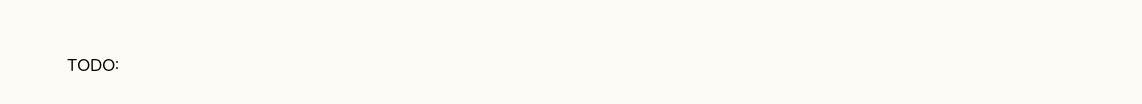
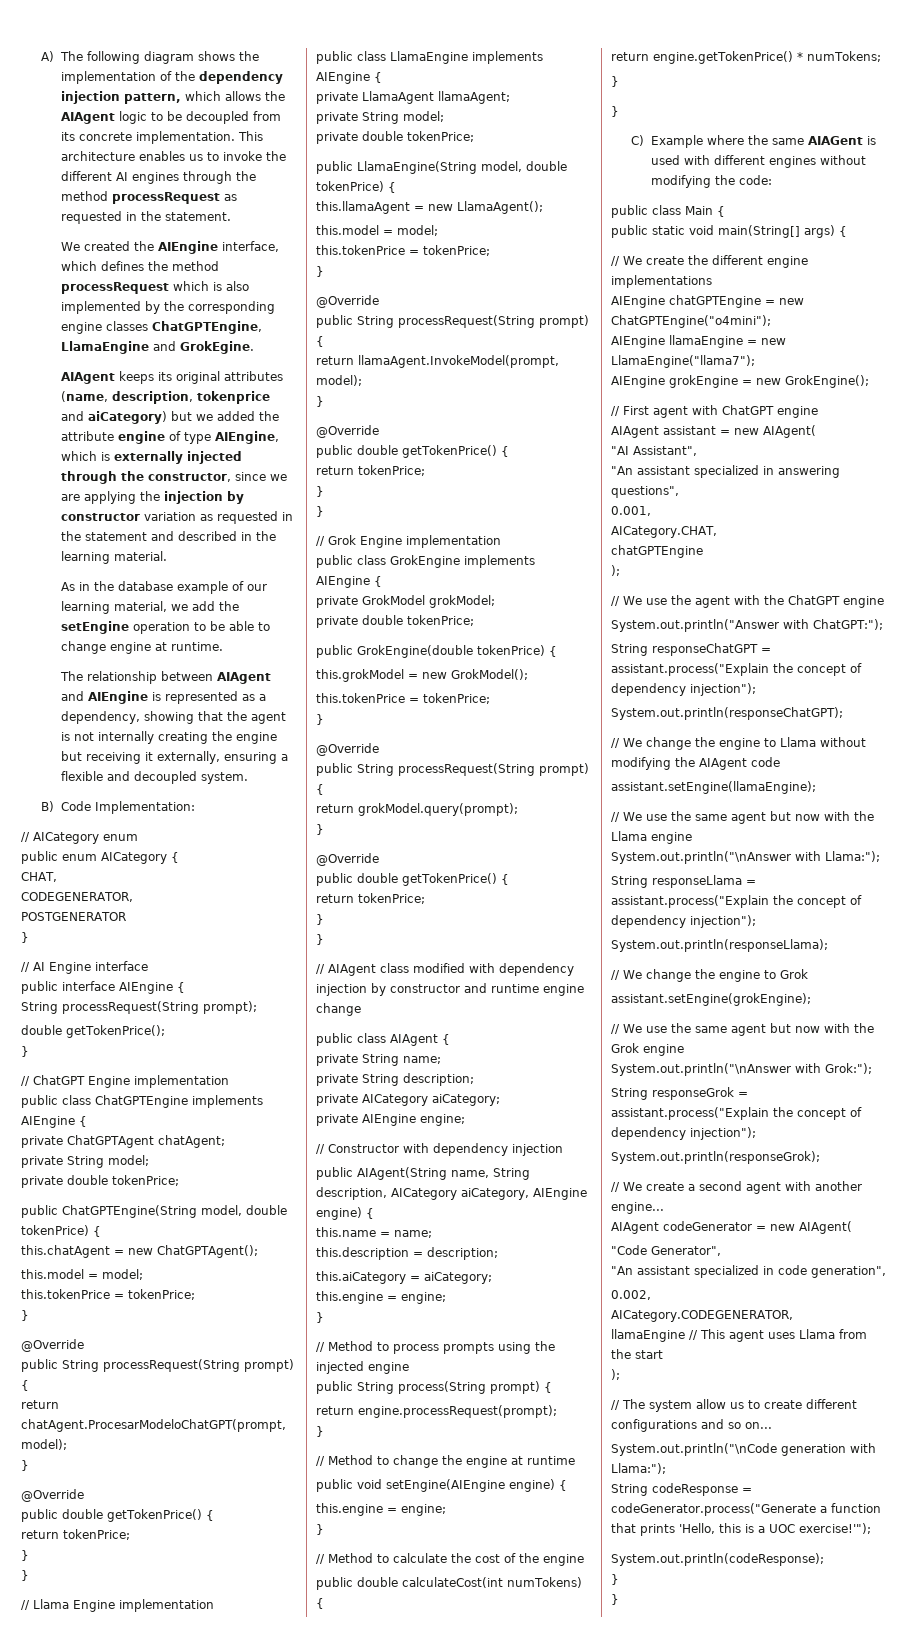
- TODO:
+ A) The following diagram shows the implementation of the dependency injection pattern, which allows the AIAgent logic to be decoupled from its concrete implementation. This architecture enables us to invoke the different AI engines through the method processRequest as requested in the statement.
+ We created the AIEngine interface, which defines the method processRequest which is also implemented by the corresponding engine classes ChatGPTEngine, LlamaEngine and GrokEgine.
+ AIAgent keeps its original attributes (name, description, tokenprice and aiCategory) but we added the attribute engine of type AIEngine, which is externally injected through the constructor, since we are applying the injection by constructor variation as requested in the statement and described in the learning material.
+ As in the database example of our learning material, we add the setEngine operation to be able to change engine at runtime.
+ The relationship between AIAgent and AIEngine is represented as a dependency, showing that the agent is not internally creating the engine but receiving it externally, ensuring a flexible and decoupled system.
+ B) Code Implementation:
+ // AICategory enum
+ public enum AICategory {
+ CHAT,
+ CODEGENERATOR,
+ POSTGENERATOR
+ }
+ // AI Engine interface
+ public interface AIEngine {
+ String processRequest(String prompt);
+ double getTokenPrice();
+ }
+ // ChatGPT Engine implementation
+ public class ChatGPTEngine implements AIEngine {
+ private ChatGPTAgent chatAgent;
+ private String model;
+ private double tokenPrice;
+ public ChatGPTEngine(String model, double tokenPrice) {
+ this.chatAgent = new ChatGPTAgent();
+ this.model = model;
+ this.tokenPrice = tokenPrice;
+ }
+ @Override
+ public String processRequest(String prompt) {
+ return chatAgent.ProcesarModeloChatGPT(prompt, model);
+ }
+ @Override
+ public double getTokenPrice() {
+ return tokenPrice;
+ }
+ }
+ // Llama Engine implementation
+ public class LlamaEngine implements AIEngine {
+ private LlamaAgent llamaAgent;
+ private String model;
+ private double tokenPrice;
+ public LlamaEngine(String model, double tokenPrice) {
+ this.llamaAgent = new LlamaAgent();
+ this.model = model;
+ this.tokenPrice = tokenPrice;
+ }
+ @Override
+ public String processRequest(String prompt) {
+ return llamaAgent.InvokeModel(prompt, model);
+ }
+ @Override
+ public double getTokenPrice() {
+ return tokenPrice;
+ }
+ }
+ // Grok Engine implementation
+ public class GrokEngine implements AIEngine {
+ private GrokModel grokModel;
+ private double tokenPrice;
+ public GrokEngine(double tokenPrice) {
+ this.grokModel = new GrokModel();
+ this.tokenPrice = tokenPrice;
+ }
+ @Override
+ public String processRequest(String prompt) {
+ return grokModel.query(prompt);
+ }
+ @Override
+ public double getTokenPrice() {
+ return tokenPrice;
+ }
+ }
+ // AIAgent class modified with dependency injection by constructor and runtime engine change
+ public class AIAgent {
+ private String name;
+ private String description;
+ private AICategory aiCategory;
+ private AIEngine engine;
+ // Constructor with dependency injection
+ public AIAgent(String name, String description, AICategory aiCategory, AIEngine engine) {
+ this.name = name;
+ this.description = description;
+ this.aiCategory = aiCategory;
+ this.engine = engine;
+ }
+ // Method to process prompts using the injected engine
+ public String process(String prompt) {
+ return engine.processRequest(prompt);
+ }
+ // Method to change the engine at runtime
+ public void setEngine(AIEngine engine) {
+ this.engine = engine;
+ }
+ // Method to calculate the cost of the engine
+ public double calculateCost(int numTokens) {
+ return engine.getTokenPrice() * numTokens;
+ }
+ }
+ C) Example where the same AIAGent is used with different engines without modifying the code:
+ public class Main {
+ public static void main(String[] args) {
+ // We create the different engine implementations
+ AIEngine chatGPTEngine = new ChatGPTEngine("o4mini");
+ AIEngine llamaEngine = new LlamaEngine("llama7");
+ AIEngine grokEngine = new GrokEngine();
+ // First agent with ChatGPT engine
+ AIAgent assistant = new AIAgent(
+ "AI Assistant",
+ "An assistant specialized in answering questions",
+ 0.001,
+ AICategory.CHAT,
+ chatGPTEngine
+ );
+ // We use the agent with the ChatGPT engine
+ System.out.println("Answer with ChatGPT:");
+ String responseChatGPT = assistant.process("Explain the concept of dependency injection");
+ System.out.println(responseChatGPT);
+ // We change the engine to Llama without modifying the AIAgent code
+ assistant.setEngine(llamaEngine);
+ // We use the same agent but now with the Llama engine
+ System.out.println("\nAnswer with Llama:");
+ String responseLlama = assistant.process("Explain the concept of dependency injection");
+ System.out.println(responseLlama);
+ // We change the engine to Grok
+ assistant.setEngine(grokEngine);
+ // We use the same agent but now with the Grok engine
+ System.out.println("\nAnswer with Grok:");
+ String responseGrok = assistant.process("Explain the concept of dependency injection");
+ System.out.println(responseGrok);
+ // We create a second agent with another engine...
+ AIAgent codeGenerator = new AIAgent(
+ "Code Generator",
+ "An assistant specialized in code generation",
+ 0.002,
+ AICategory.CODEGENERATOR,
+ llamaEngine // This agent uses Llama from the start
+ );
+ // The system allow us to create different configurations and so on...
+ System.out.println("\nCode generation with Llama:");
+ String codeResponse = codeGenerator.process("Generate a function that prints 'Hello, this is a UOC exercise!'");
+ System.out.println(codeResponse);
+ }
+ }

